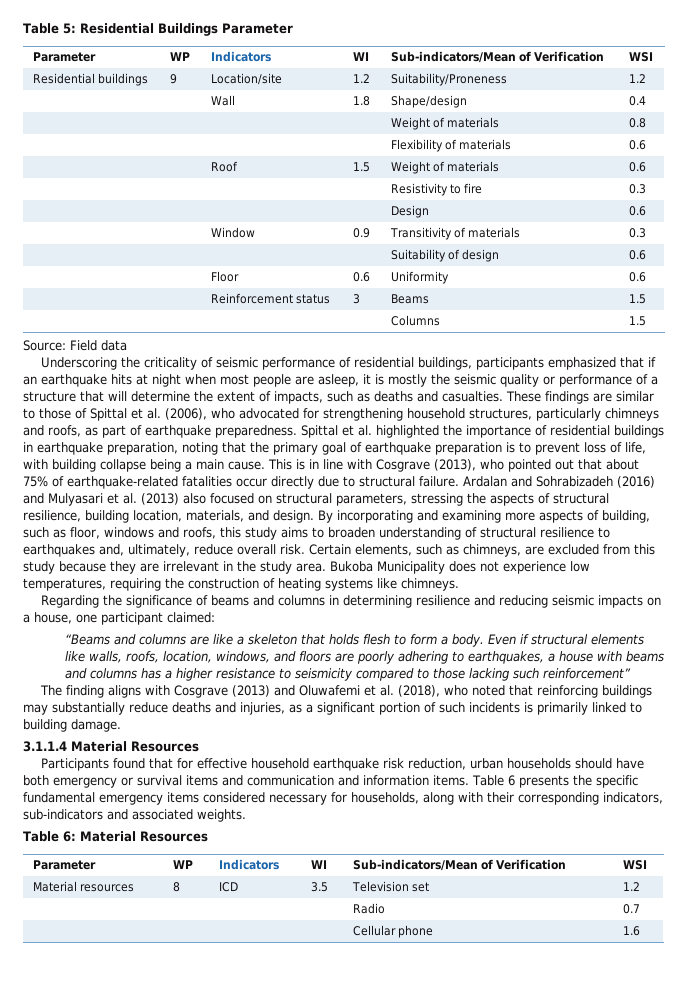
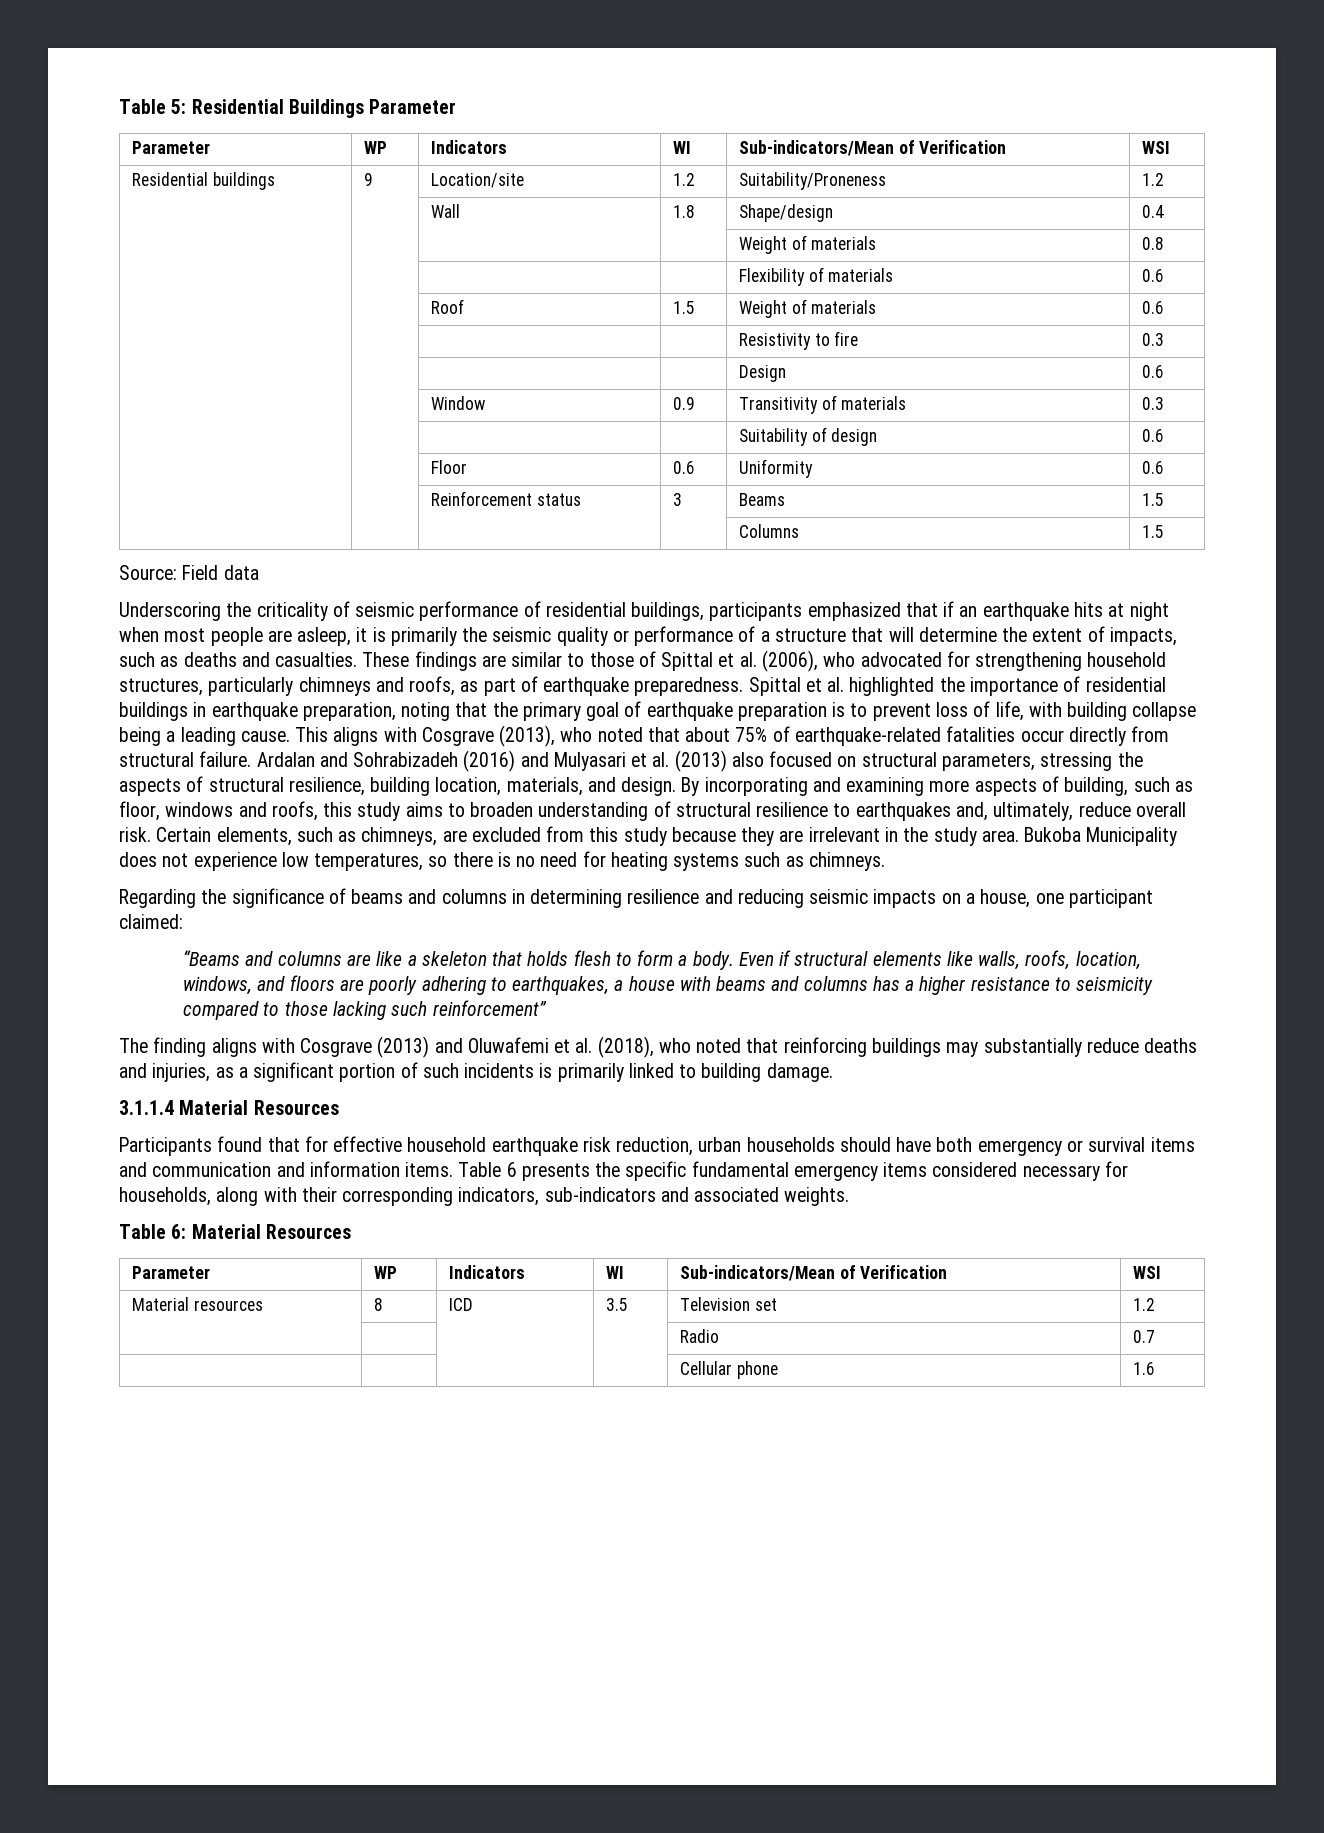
- Underscoring the criticality of seismic performance of residential buildings, participants emphasized that if an earthquake hits at night when most people are asleep, it is mostly the seismic quality or performance of a structure that will determine the extent of impacts, such as deaths and casualties.
+ Underscoring the criticality of seismic performance of residential buildings, participants emphasized that if an earthquake hits at night when most people are asleep, it is primarily the seismic quality or performance of a structure that will determine the extent of impacts, such as deaths and casualties.
- Spittal et al. highlighted the importance of residential buildings in earthquake preparation, noting that the primary goal of earthquake preparation is to prevent loss of life, with building collapse being a main cause.
+ Spittal et al. highlighted the importance of residential buildings in earthquake preparation, noting that the primary goal of earthquake preparation is to prevent loss of life, with building collapse being a leading cause.
- This is in line with Cosgrave (2013), who pointed out that about 75% of earthquake-related fatalities occur directly due to structural failure.
+ This aligns with Cosgrave (2013), who noted that about 75% of earthquake-related fatalities occur directly from structural failure.
- Bukoba Municipality does not experience low temperatures, requiring the construction of heating systems like chimneys.
+ Bukoba Municipality does not experience low temperatures, so there is no need for heating systems such as chimneys.

